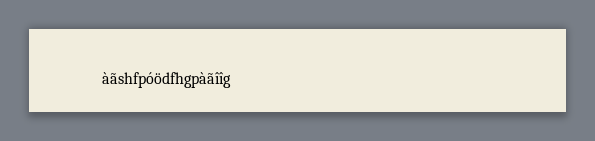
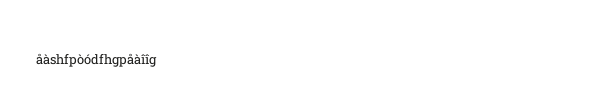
- àãshfpóödfhgpàãîîg
+ åàshfpòódfhgpåàîîg

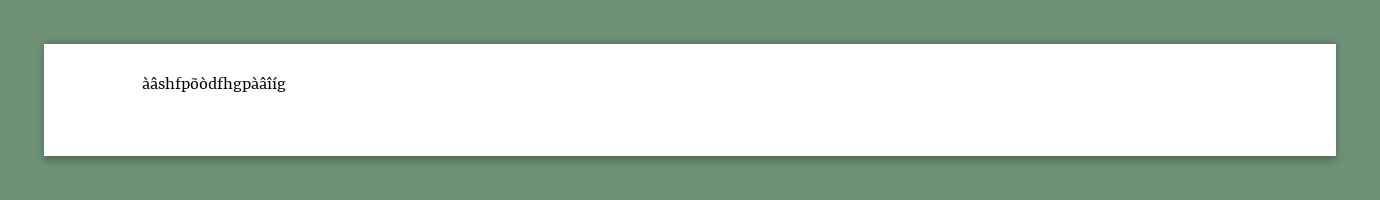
- åàshfpòódfhgpåàîîg
+ àâshfpõòdfhgpàâîíg

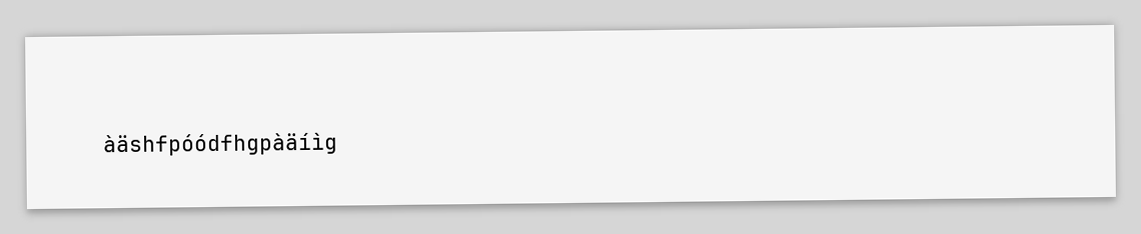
- àâshfpõòdfhgpàâîíg
+ àäshfpóódfhgpàäíìg

